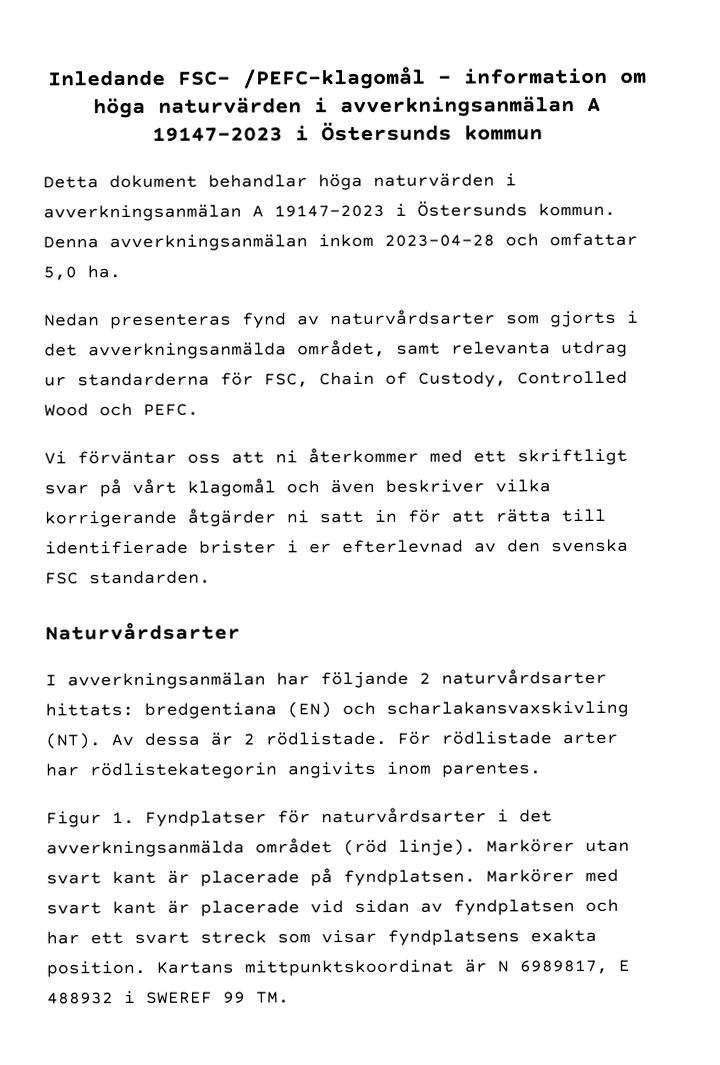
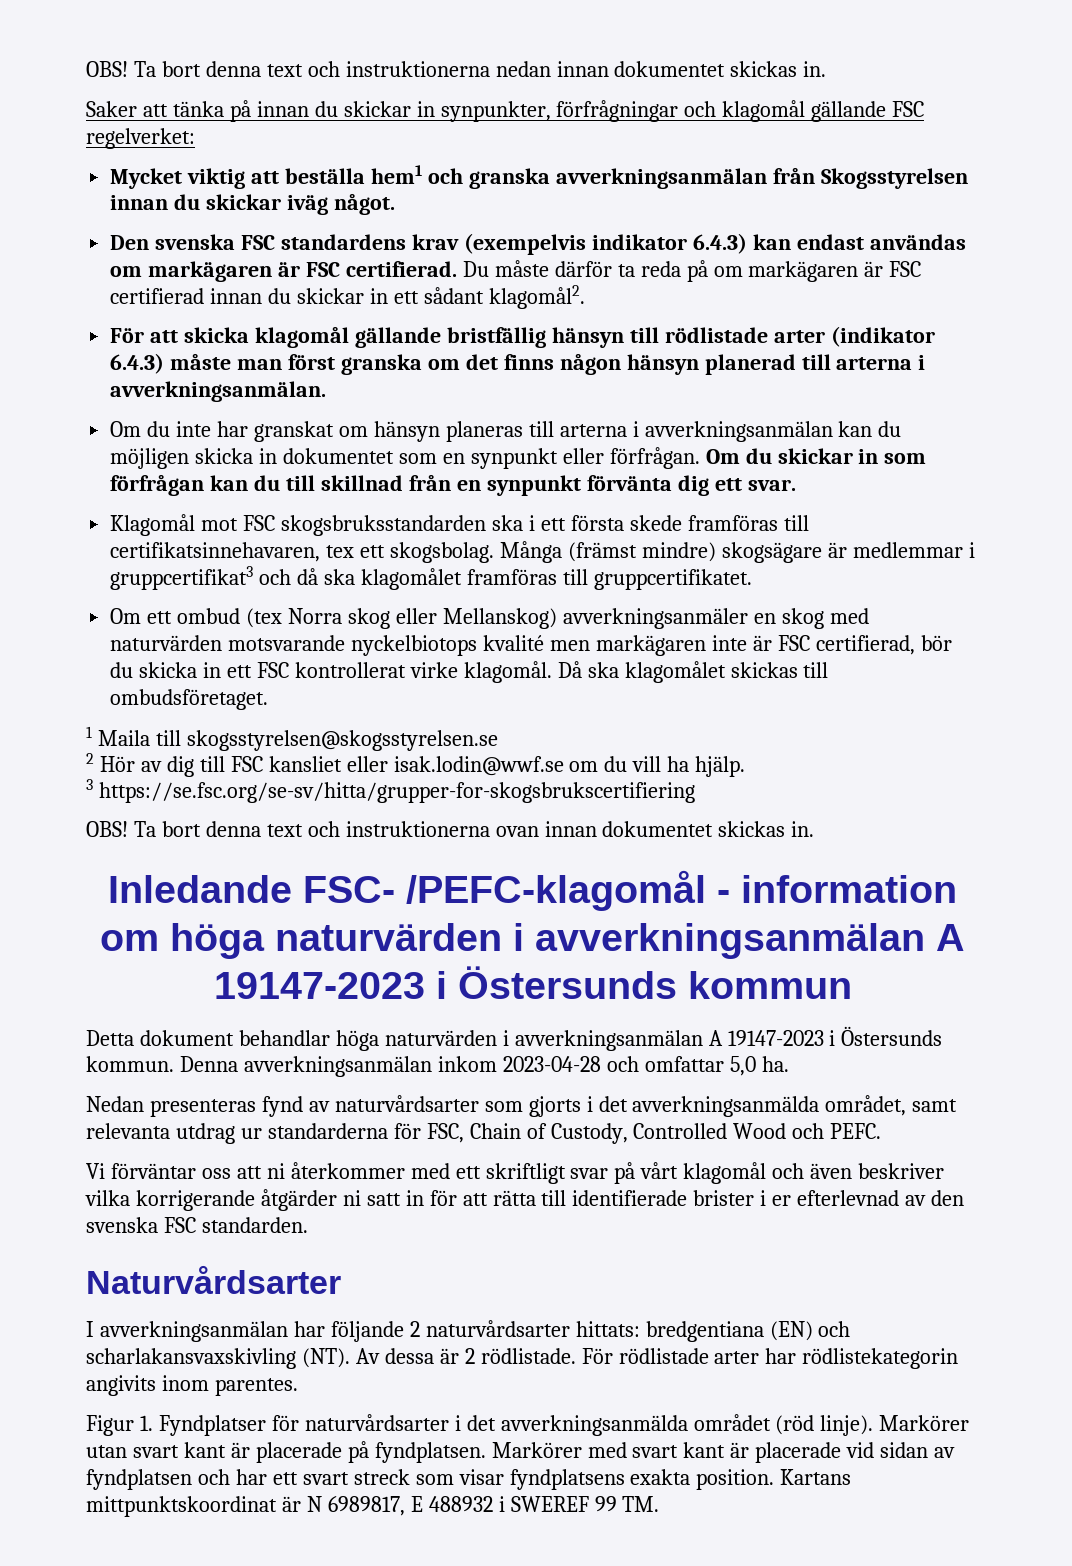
+ OBS! Ta bort denna text och instruktionerna nedan innan dokumentet skickas in.
+ Saker att tänka på innan du skickar in synpunkter, förfrågningar och klagomål gällande FSC regelverket:
+ Mycket viktig att beställa hem1 och granska avverkningsanmälan från Skogsstyrelsen innan du skickar iväg något.
+ Den svenska FSC standardens krav (exempelvis indikator 6.4.3) kan endast användas om markägaren är FSC certifierad. Du måste därför ta reda på om markägaren är FSC certifierad innan du skickar in ett sådant klagomål2.
+ För att skicka klagomål gällande bristfällig hänsyn till rödlistade arter (indikator 6.4.3) måste man först granska om det finns någon hänsyn planerad till arterna i avverkningsanmälan.
+ Om du inte har granskat om hänsyn planeras till arterna i avverkningsanmälan kan du möjligen skicka in dokumentet som en synpunkt eller förfrågan. Om du skickar in som förfrågan kan du till skillnad från en synpunkt förvänta dig ett svar.
+ Klagomål mot FSC skogsbruksstandarden ska i ett första skede framföras till certifikatsinnehavaren, tex ett skogsbolag. Många (främst mindre) skogsägare är medlemmar i gruppcertifikat3 och då ska klagomålet framföras till gruppcertifikatet.
+ Om ett ombud (tex Norra skog eller Mellanskog) avverkningsanmäler en skog med naturvärden motsvarande nyckelbiotops kvalité men markägaren inte är FSC certifierad, bör du skicka in ett FSC kontrollerat virke klagomål. Då ska klagomålet skickas till ombudsföretaget.
+ 1 Maila till skogsstyrelsen@skogsstyrelsen.se
+ 2 Hör av dig till FSC kansliet eller isak.lodin@wwf.se om du vill ha hjälp.
+ 3 https://se.fsc.org/se-sv/hitta/grupper-for-skogsbrukscertifiering
+ OBS! Ta bort denna text och instruktionerna ovan innan dokumentet skickas in.

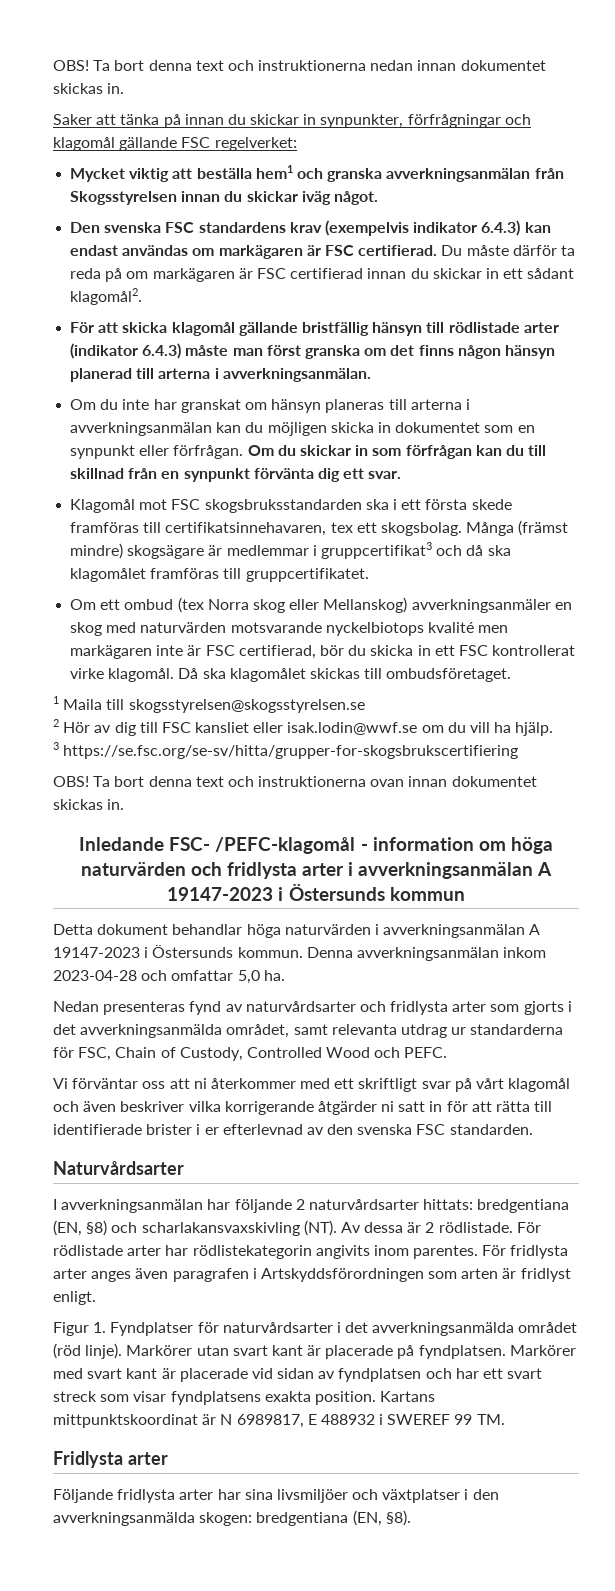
- Inledande FSC- /PEFC-klagomål - information om höga naturvärden i avverkningsanmälan A 19147-2023 i Östersunds kommun
+ Inledande FSC- /PEFC-klagomål - information om höga naturvärden och fridlysta arter i avverkningsanmälan A 19147-2023 i Östersunds kommun
- Nedan presenteras fynd av naturvårdsarter som gjorts i det avverkningsanmälda området, samt relevanta utdrag ur standarderna för FSC, Chain of Custody, Controlled Wood och PEFC.
+ Nedan presenteras fynd av naturvårdsarter och fridlysta arter som gjorts i det avverkningsanmälda området, samt relevanta utdrag ur standarderna för FSC, Chain of Custody, Controlled Wood och PEFC.
- I avverkningsanmälan har följande 2 naturvårdsarter hittats: bredgentiana (EN) och scharlakansvaxskivling (NT). Av dessa är 2 rödlistade.
+ I avverkningsanmälan har följande 2 naturvårdsarter hittats: bredgentiana (EN, §8) och scharlakansvaxskivling (NT). Av dessa är 2 rödlistade.
+ För fridlysta arter anges även paragrafen i Artskyddsförordningen som arten är fridlyst enligt.
+ Fridlysta arter
+ Följande fridlysta arter har sina livsmiljöer och växtplatser i den avverkningsanmälda skogen: bredgentiana (EN, §8).

